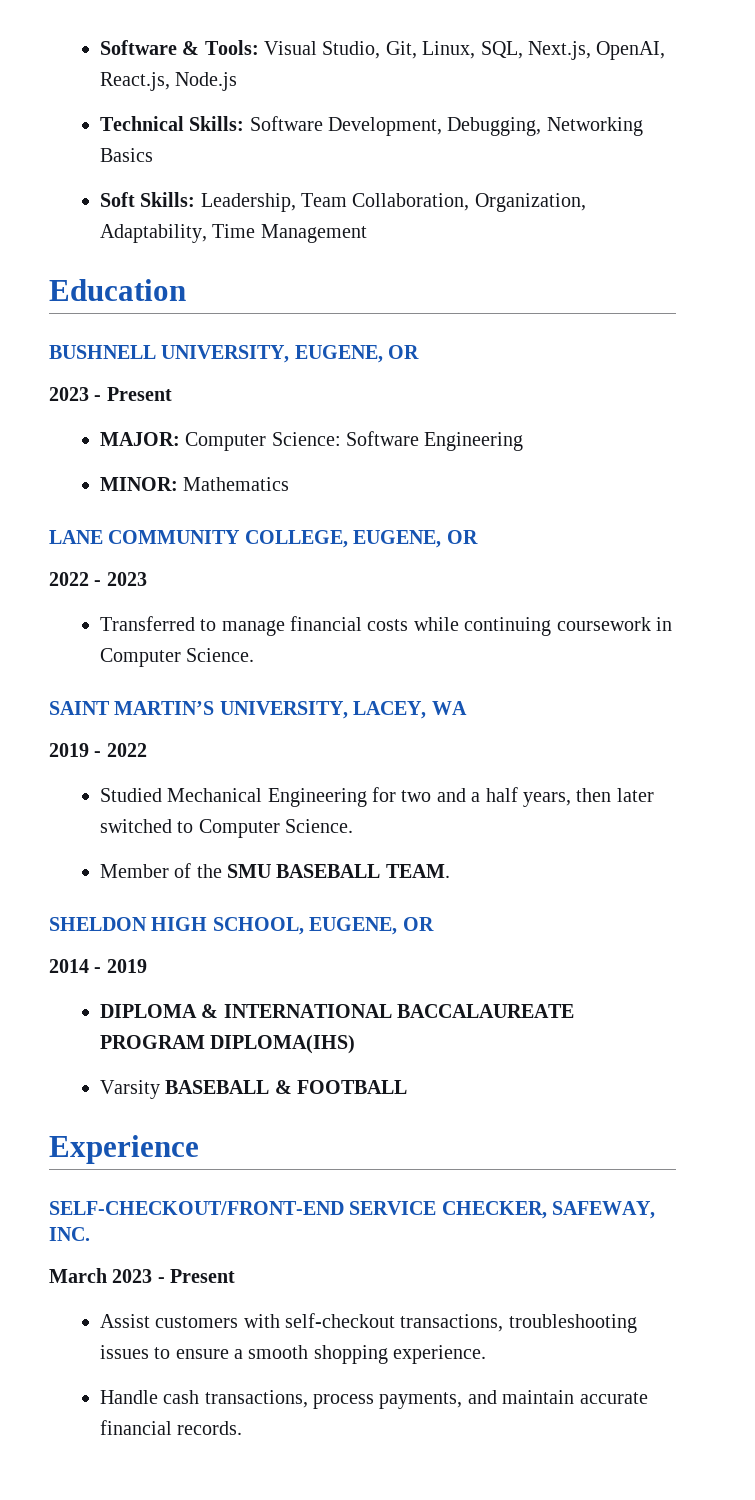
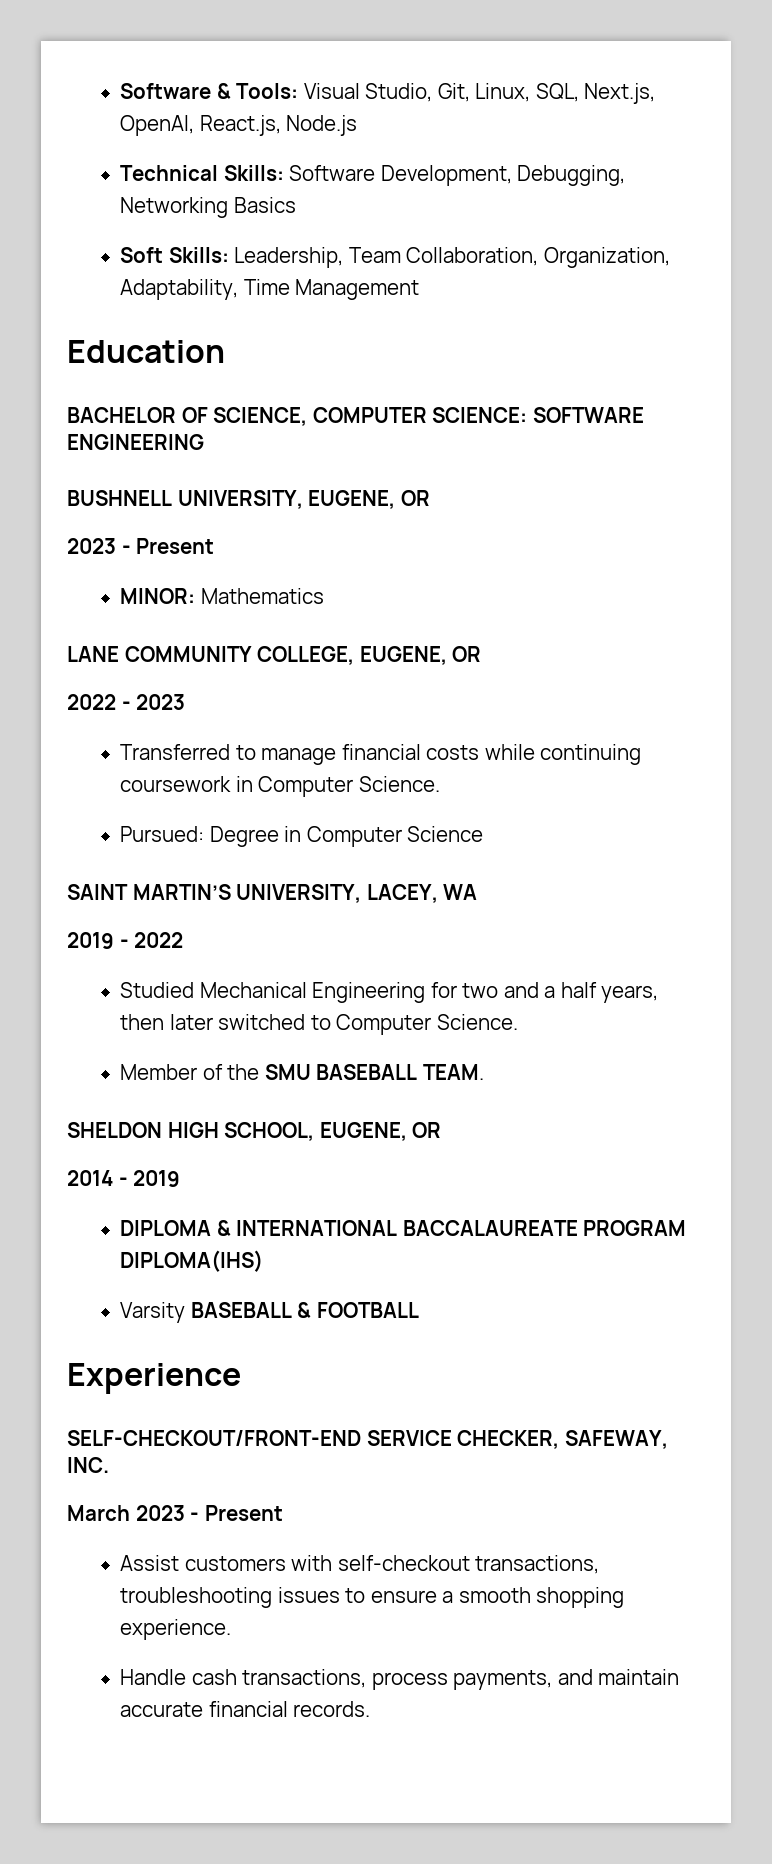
+ BACHELOR OF SCIENCE, COMPUTER SCIENCE: SOFTWARE ENGINEERING
- MAJOR: Computer Science: Software Engineering
+ Pursued: Degree in Computer Science

